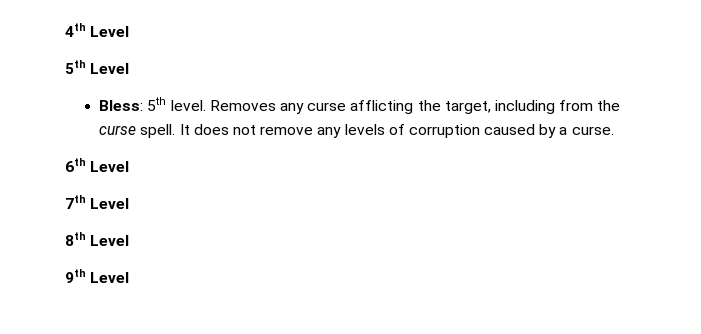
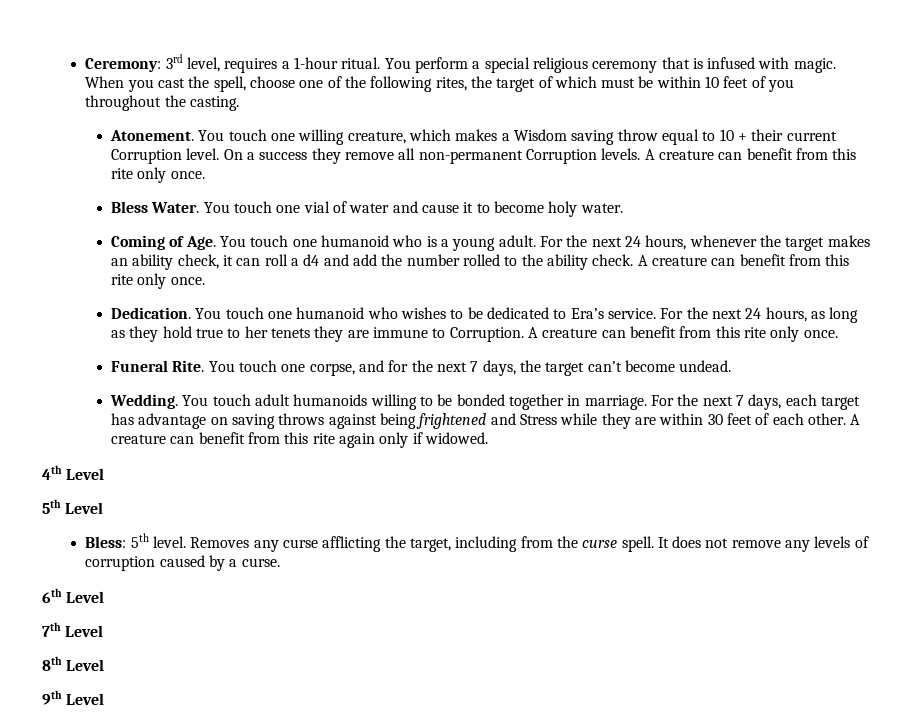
+ Ceremony: 3rd level, requires a 1-hour ritual. You perform a special religious ceremony that is infused with magic. When you cast the spell, choose one of the following rites, the target of which must be within 10 feet of you throughout the casting.
+ Atonement. You touch one willing creature, which makes a Wisdom saving throw equal to 10 + their current Corruption level. On a success they remove all non-permanent Corruption levels. A creature can benefit from this rite only once.
+ Bless Water. You touch one vial of water and cause it to become holy water.
+ Coming of Age. You touch one humanoid who is a young adult. For the next 24 hours, whenever the target makes an ability check, it can roll a d4 and add the number rolled to the ability check. A creature can benefit from this rite only once.
+ Dedication. You touch one humanoid who wishes to be dedicated to Era’s service. For the next 24 hours, as long as they hold true to her tenets they are immune to Corruption. A creature can benefit from this rite only once.
+ Funeral Rite. You touch one corpse, and for the next 7 days, the target can’t become undead.
+ Wedding. You touch adult humanoids willing to be bonded together in marriage. For the next 7 days, each target has advantage on saving throws against being frightened and Stress while they are within 30 feet of each other. A creature can benefit from this rite again only if widowed.

